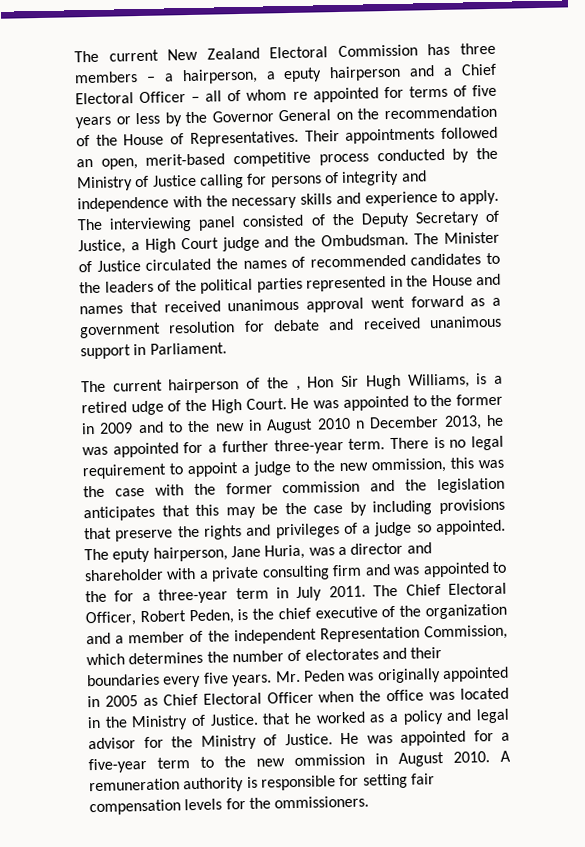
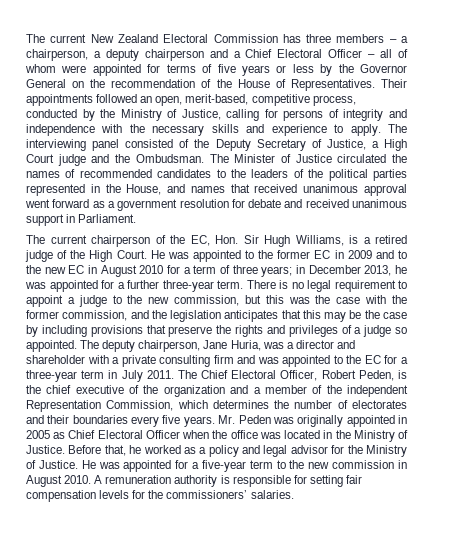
- The current New Zealand Electoral Commission has three members – a hairperson, a eputy hairperson and a Chief Electoral Officer – all of whom re appointed for terms of five years or less by the Governor General on the recommendation of the House of Representatives.
+ The current New Zealand Electoral Commission has three members – a chairperson, a deputy chairperson and a Chief Electoral Officer – all of whom were appointed for terms of five years or less by the Governor General on the recommendation of the House of Representatives.
- Their appointments followed an open, merit-based competitive process conducted by the Ministry of Justice calling for persons of integrity and independence with the necessary skills and experience to apply.
+ Their appointments followed an open, merit-based, competitive process, conducted by the Ministry of Justice, calling for persons of integrity and independence with the necessary skills and experience to apply.
- The Minister of Justice circulated the names of recommended candidates to the leaders of the political parties represented in the House and names that received unanimous approval went forward as a government resolution for debate and received unanimous support in Parliament.
+ The Minister of Justice circulated the names of recommended candidates to the leaders of the political parties represented in the House, and names that received unanimous approval went forward as a government resolution for debate and received unanimous support in Parliament.
- The current hairperson of the , Hon Sir Hugh Williams, is a retired udge of the High Court.
+ The current chairperson of the EC, Hon. Sir Hugh Williams, is a retired judge of the High Court.
- He was appointed to the former in 2009 and to the new in August 2010 n December 2013, he was appointed for a further three-year term.
+ He was appointed to the former EC in 2009 and to the new EC in August 2010 for a term of three years; in December 2013, he was appointed for a further three-year term.
- There is no legal requirement to appoint a judge to the new ommission, this was the case with the former commission and the legislation anticipates that this may be the case by including provisions that preserve the rights and privileges of a judge so appointed.
+ There is no legal requirement to appoint a judge to the new commission, but this was the case with the former commission, and the legislation anticipates that this may be the case by including provisions that preserve the rights and privileges of a judge so appointed.
- The eputy hairperson, Jane Huria, was a director and shareholder with a private consulting firm and was appointed to the for a three-year term in July 2011.
+ The deputy chairperson, Jane Huria, was a director and shareholder with a private consulting firm and was appointed to the EC for a three-year term in July 2011.
- Mr. Peden was originally appointed in 2005 as Chief Electoral Officer when the office was located in the Ministry of Justice. that he worked as a policy and legal advisor for the Ministry of Justice.
+ Mr. Peden was originally appointed in 2005 as Chief Electoral Officer when the office was located in the Ministry of Justice. Before that, he worked as a policy and legal advisor for the Ministry of Justice.
- He was appointed for a five-year term to the new ommission in August 2010.
+ He was appointed for a five-year term to the new commission in August 2010.
- A remuneration authority is responsible for setting fair compensation levels for the ommissioners.
+ A remuneration authority is responsible for setting fair compensation levels for the commissioners’ salaries.

